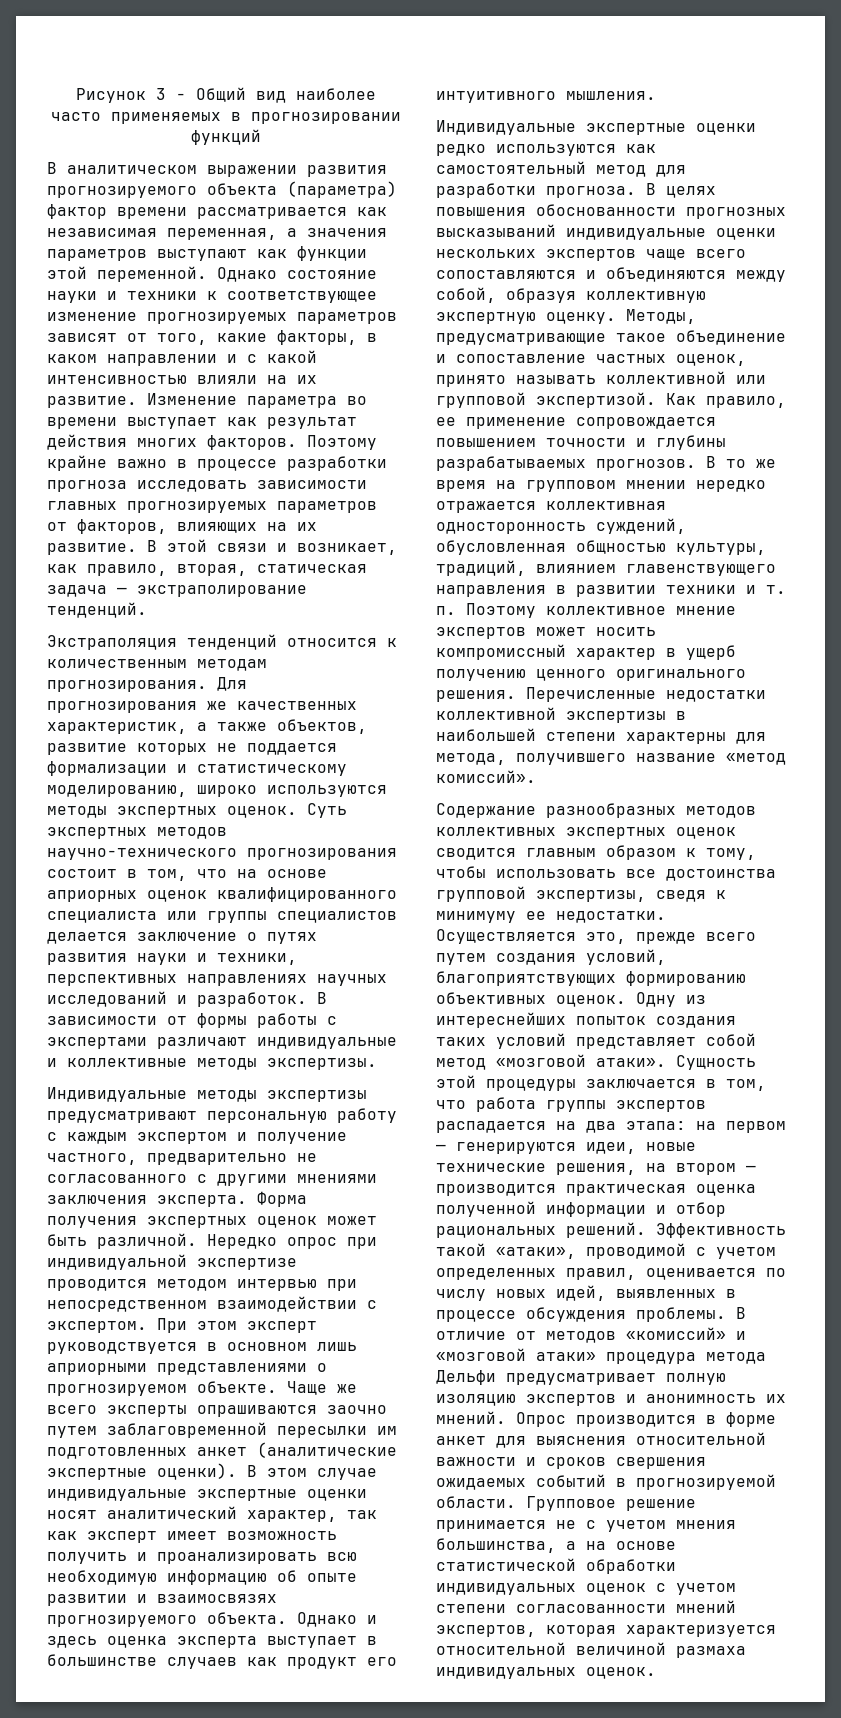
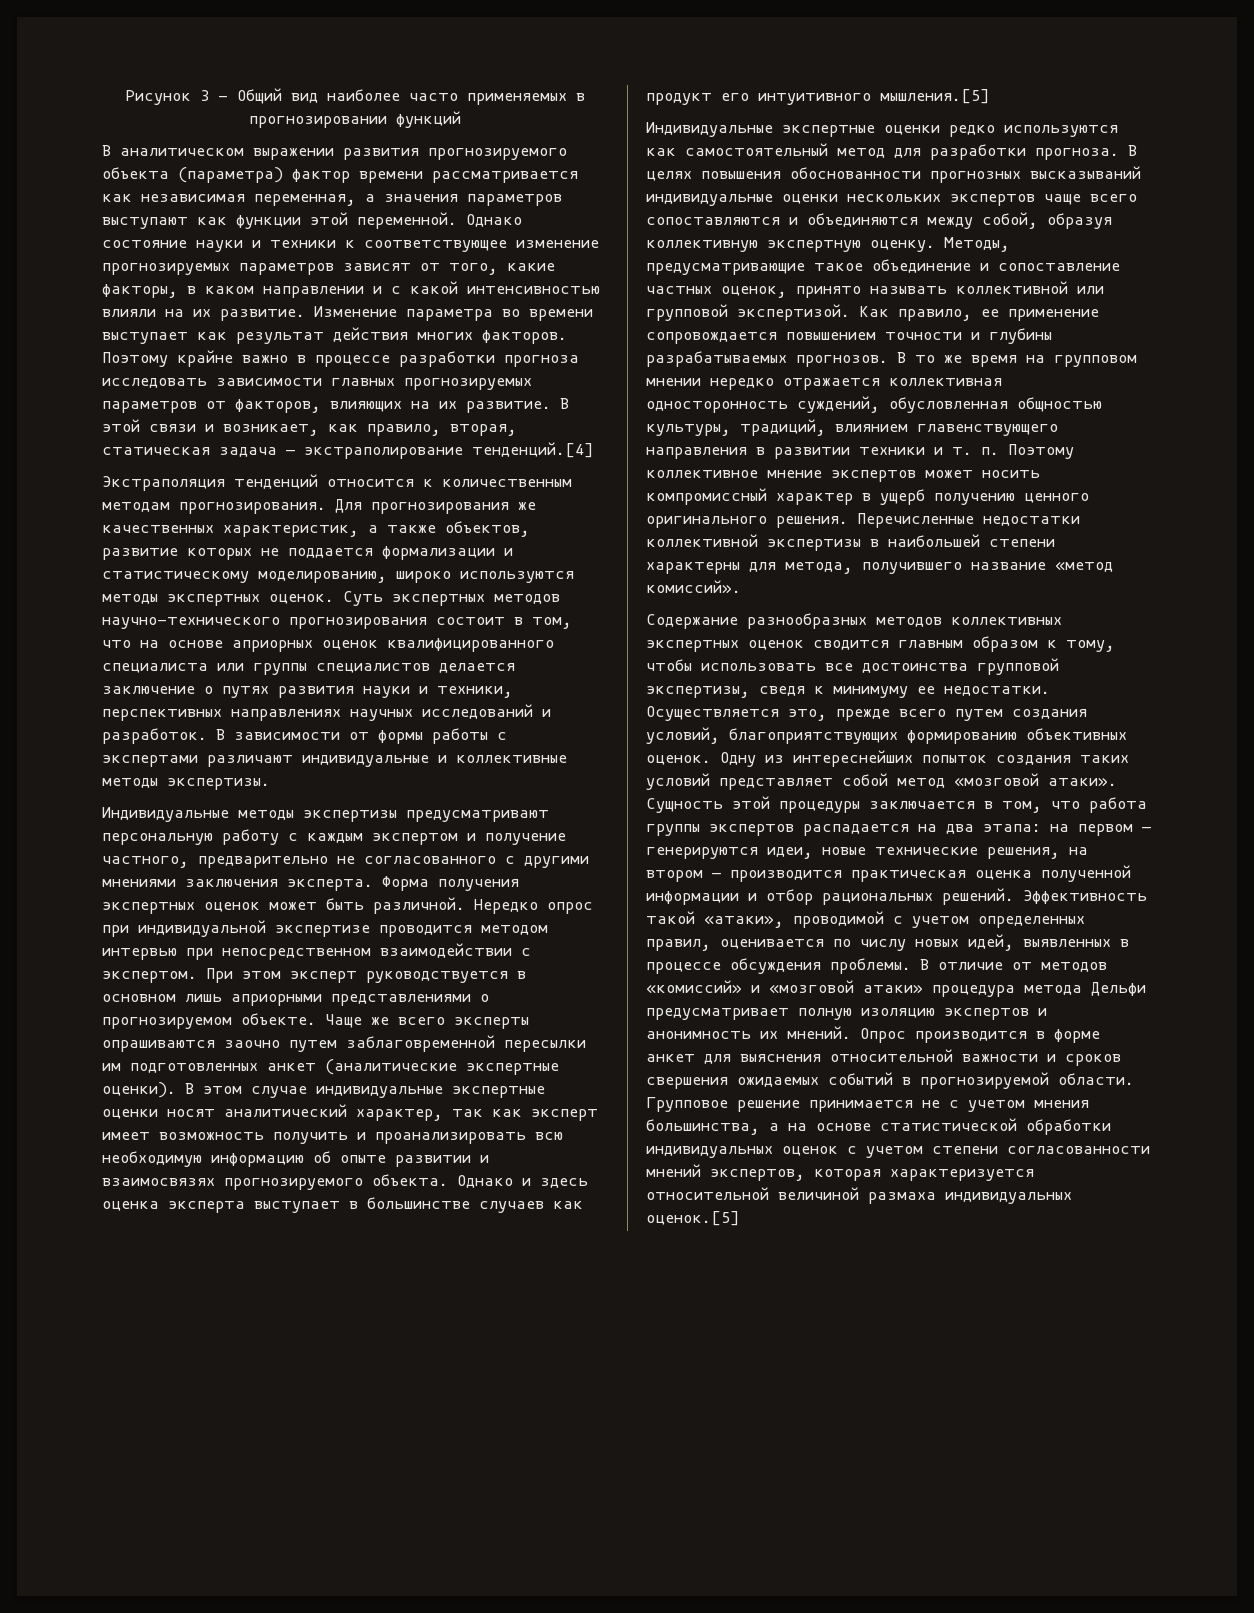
- В этой связи и возникает, как правило, вторая, статическая задача — экстраполирование тенденций.
+ В этой связи и возникает, как правило, вторая, статическая задача — экстраполирование тенденций.[4]
- Однако и здесь оценка эксперта выступает в большинстве случаев как продукт его интуитивного мышления.
+ Однако и здесь оценка эксперта выступает в большинстве случаев как продукт его интуитивного мышления.[5]
- Групповое решение принимается не с учетом мнения большинства, а на основе статистической обработки индивидуальных оценок с учетом степени согласованности мнений экспертов, которая характеризуется относительной величиной размаха индивидуальных оценок.
+ Групповое решение принимается не с учетом мнения большинства, а на основе статистической обработки индивидуальных оценок с учетом степени согласованности мнений экспертов, которая характеризуется относительной величиной размаха индивидуальных оценок.[5]

